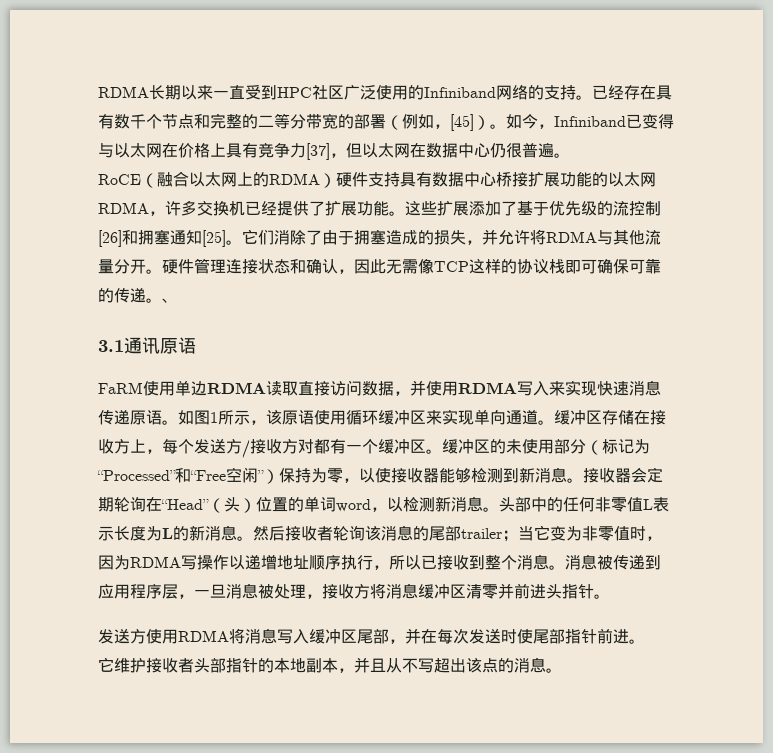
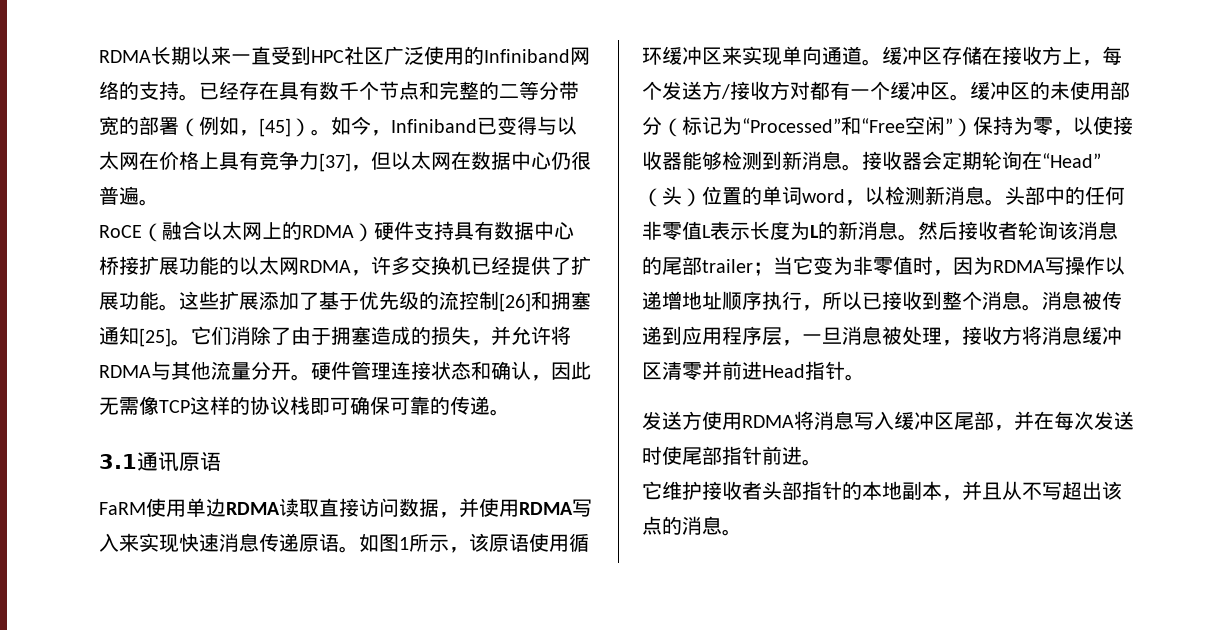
- 、
- 消息被传递到应用程序层，一旦消息被处理，接收方将消息缓冲区清零并前进头指针。
+ 消息被传递到应用程序层，一旦消息被处理，接收方将消息缓冲区清零并前进Head指针。

